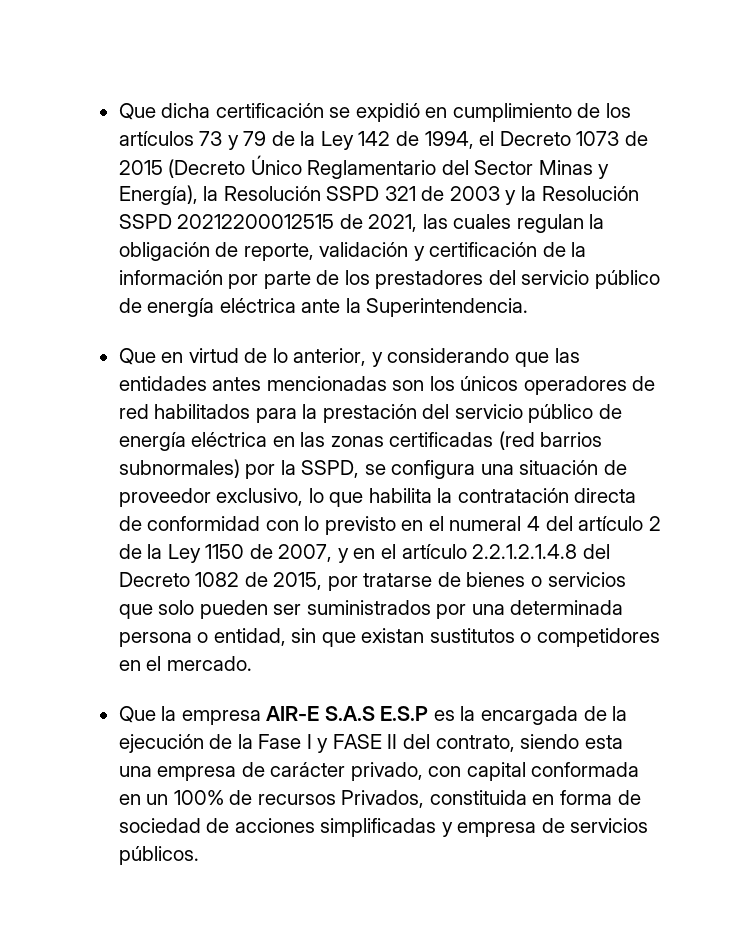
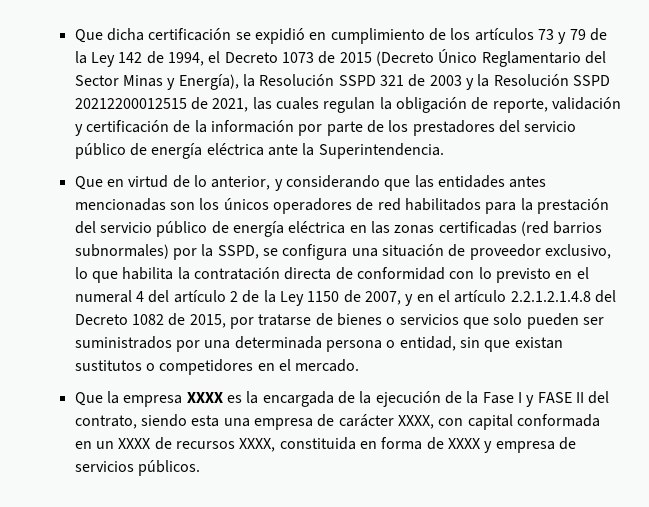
- Que la empresa AIR-E S.A.S E.S.P es la encargada de la ejecución de la Fase I y FASE II del contrato, siendo esta una empresa de carácter privado, con capital conformada en un 100% de recursos Privados, constituida en forma de sociedad de acciones simplificadas y empresa de servicios públicos.
+ Que la empresa XXXX es la encargada de la ejecución de la Fase I y FASE II del contrato, siendo esta una empresa de carácter XXXX, con capital conformada en un XXXX de recursos XXXX, constituida en forma de XXXX y empresa de servicios públicos.

